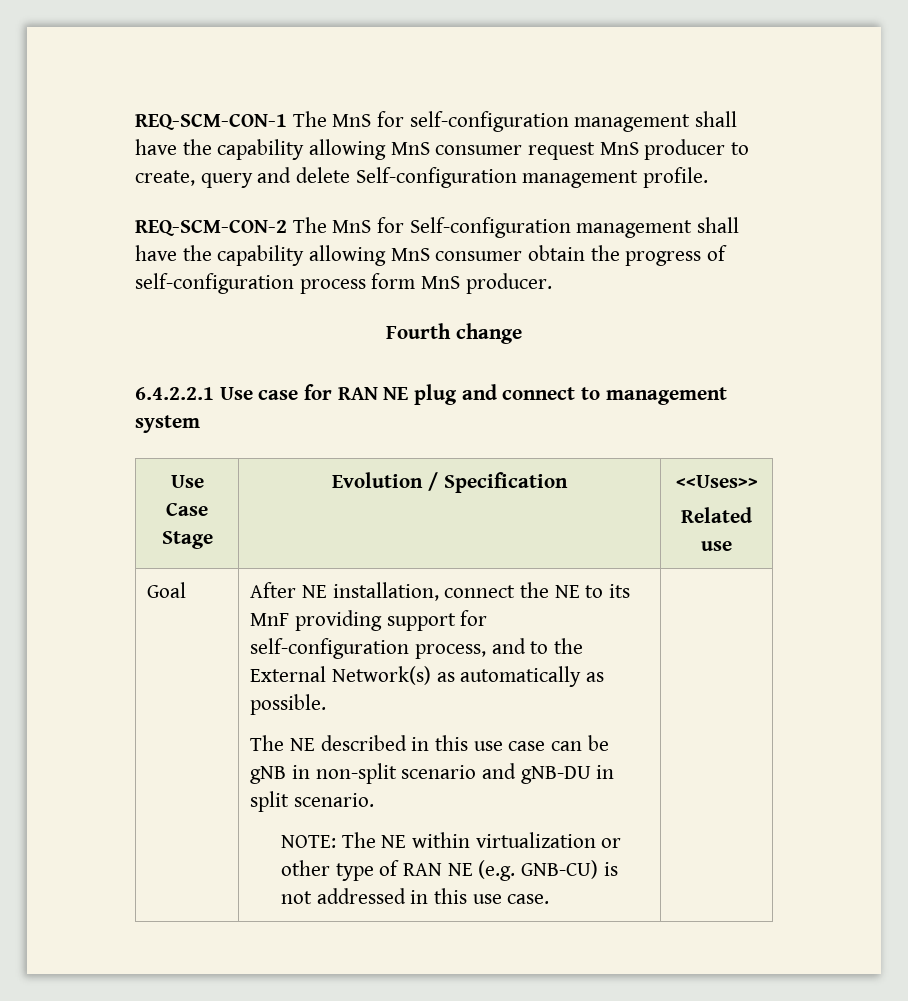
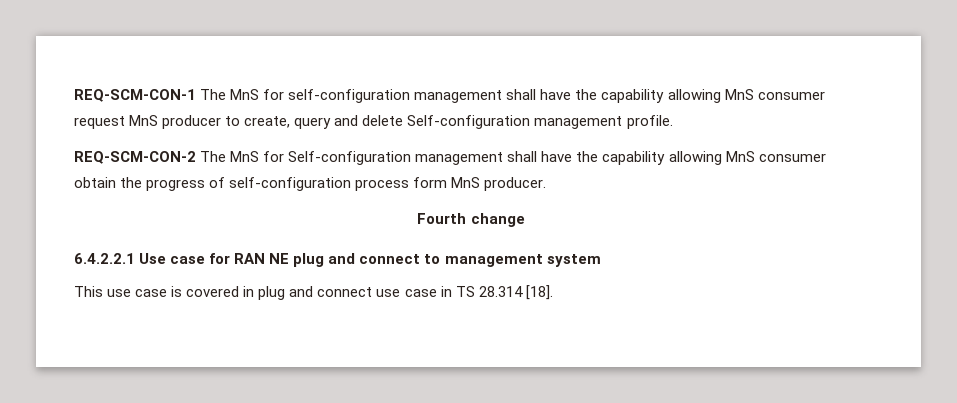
- Use Case Stage | Evolution / Specification | <<Uses>>
- Related use
- Goal | After NE installation, connect the NE to its MnF providing support for self-configuration process, and to the External Network(s) as automatically as possible.
- The NE described in this use case can be gNB in non-split scenario and gNB-DU in split scenario.
- NOTE: The NE within virtualization or other type of RAN NE (e.g. GNB-CU) is not addressed in this use case.
+ This use case is covered in plug and connect use case in TS 28.314 [18].

